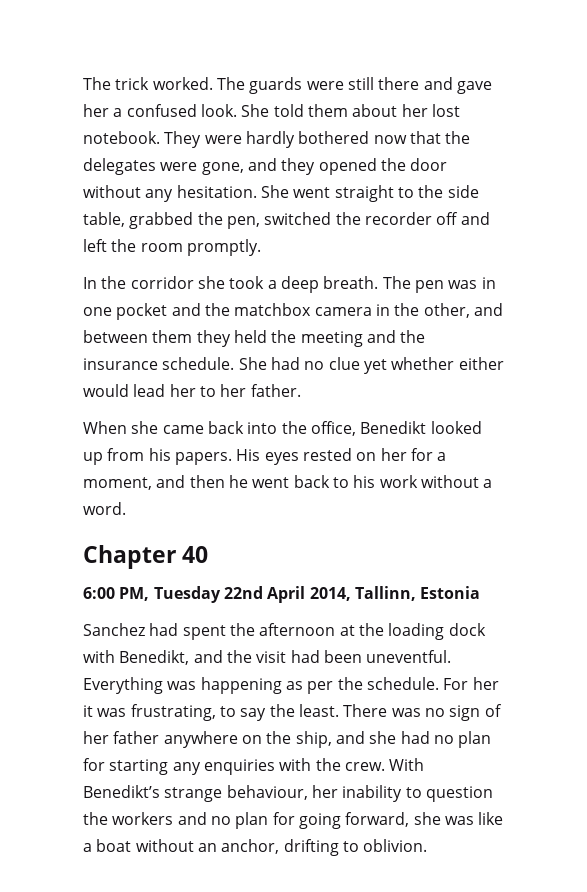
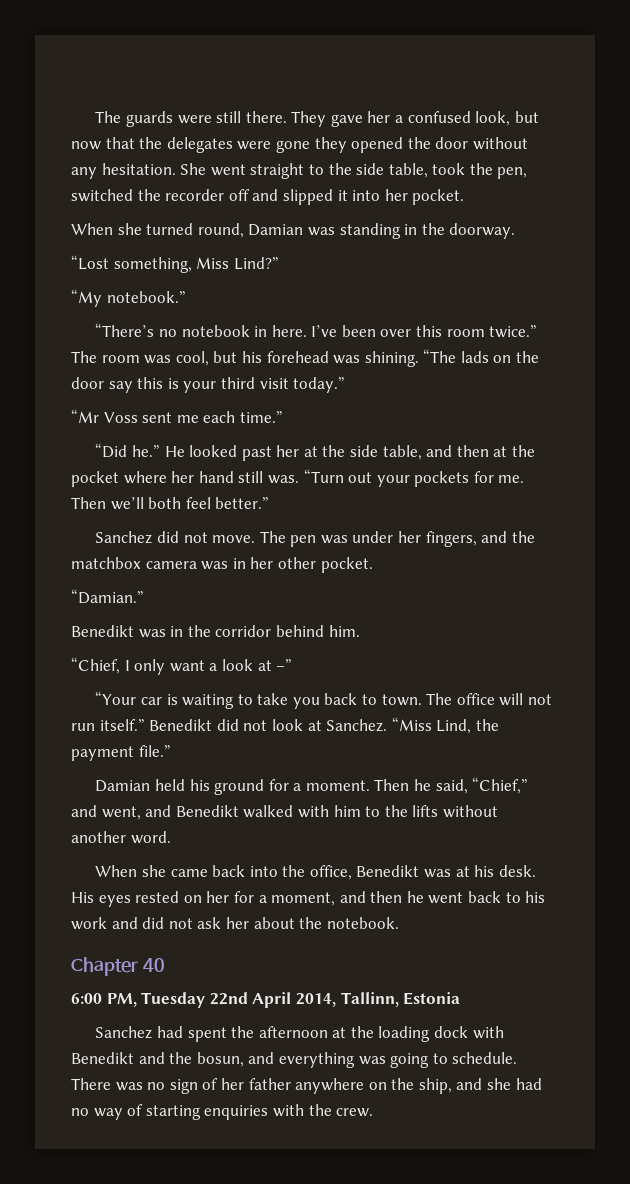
- The trick worked. The guards were still there and gave her a confused look. She told them about her lost notebook. They were hardly bothered now that the delegates were gone, and they opened the door without any hesitation.
+ The guards were still there. They gave her a confused look, but now that the delegates were gone they opened the door without any hesitation.
- She went straight to the side table, grabbed the pen, switched the recorder off and left the room promptly.
- In the corridor she took a deep breath. The pen was in one pocket and the matchbox camera in the other, and between them they held the meeting and the insurance schedule. She had no clue yet whether either would lead her to her father.
+ She went straight to the side table, took the pen, switched the recorder off and slipped it into her pocket.
+ When she turned round, Damian was standing in the doorway.
+ “Lost something, Miss Lind?”
+ “My notebook.”
+ “There’s no notebook in here. I’ve been over this room twice.” The room was cool, but his forehead was shining. “The lads on the door say this is your third visit today.”
+ “Mr Voss sent me each time.”
+ “Did he.” He looked past her at the side table, and then at the pocket where her hand still was. “Turn out your pockets for me. Then we’ll both feel better.”
+ Sanchez did not move. The pen was under her fingers, and the matchbox camera was in her other pocket.
+ “Damian.”
+ Benedikt was in the corridor behind him.
+ “Chief, I only want a look at –”
+ “Your car is waiting to take you back to town. The office will not run itself.” Benedikt did not look at Sanchez. “Miss Lind, the payment file.”
+ Damian held his ground for a moment. Then he said, “Chief,” and went, and Benedikt walked with him to the lifts without another word.
- When she came back into the office, Benedikt looked up from his papers.
+ When she came back into the office, Benedikt was at his desk.
- His eyes rested on her for a moment, and then he went back to his work without a word.
+ His eyes rested on her for a moment, and then he went back to his work and did not ask her about the notebook.
- Sanchez had spent the afternoon at the loading dock with Benedikt, and the visit had been uneventful. Everything was happening as per the schedule. For her it was frustrating, to say the least.
+ Sanchez had spent the afternoon at the loading dock with Benedikt and the bosun, and everything was going to schedule.
- There was no sign of her father anywhere on the ship, and she had no plan for starting any enquiries with the crew. With Benedikt’s strange behaviour, her inability to question the workers and no plan for going forward, she was like a boat without an anchor, drifting to oblivion.
+ There was no sign of her father anywhere on the ship, and she had no way of starting enquiries with the crew.

